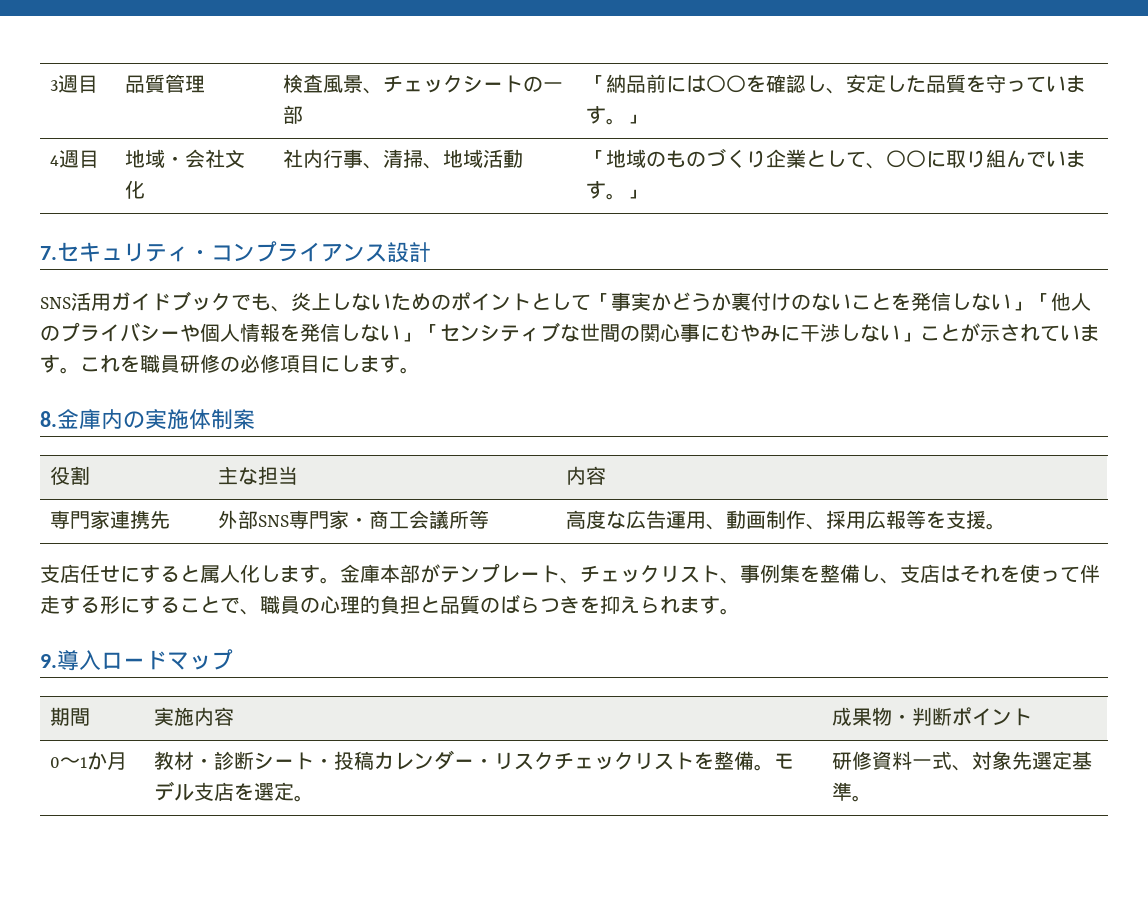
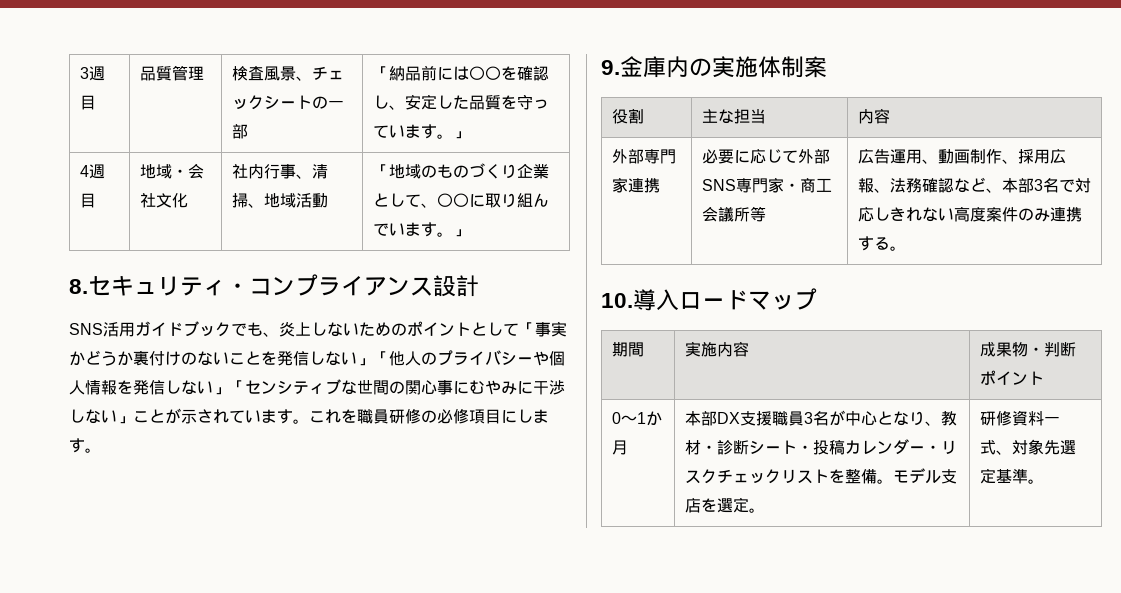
- 7.セキュリティ・コンプライアンス設計
+ 8.セキュリティ・コンプライアンス設計
- 8.金庫内の実施体制案
+ 9.金庫内の実施体制案
- 専門家連携先 | 外部SNS専門家・商工会議所等 | 高度な広告運用、動画制作、採用広報等を支援。
- 支店任せにすると属人化します。金庫本部がテンプレート、チェックリスト、事例集を整備し、支店はそれを使って伴走する形にすることで、職員の心理的負担と品質のばらつきを抑えられます。
- 9.導入ロードマップ
+ 外部専門家連携 | 必要に応じて外部SNS専門家・商工会議所等 | 広告運用、動画制作、採用広報、法務確認など、本部3名で対応しきれない高度案件のみ連携する。
+ 10.導入ロードマップ
- 0〜1か月 | 教材・診断シート・投稿カレンダー・リスクチェックリストを整備。モデル支店を選定。 | 研修資料一式、対象先選定基準。
+ 0〜1か月 | 本部DX支援職員3名が中心となり、教材・診断シート・投稿カレンダー・リスクチェックリストを整備。モデル支店を選定。 | 研修資料一式、対象先選定基準。

